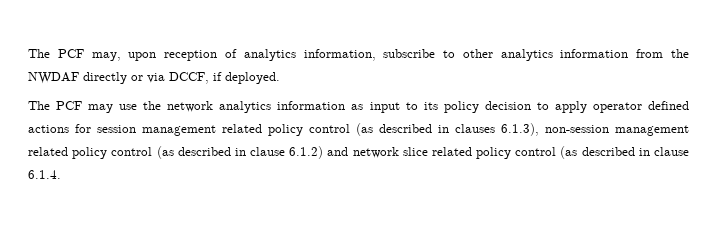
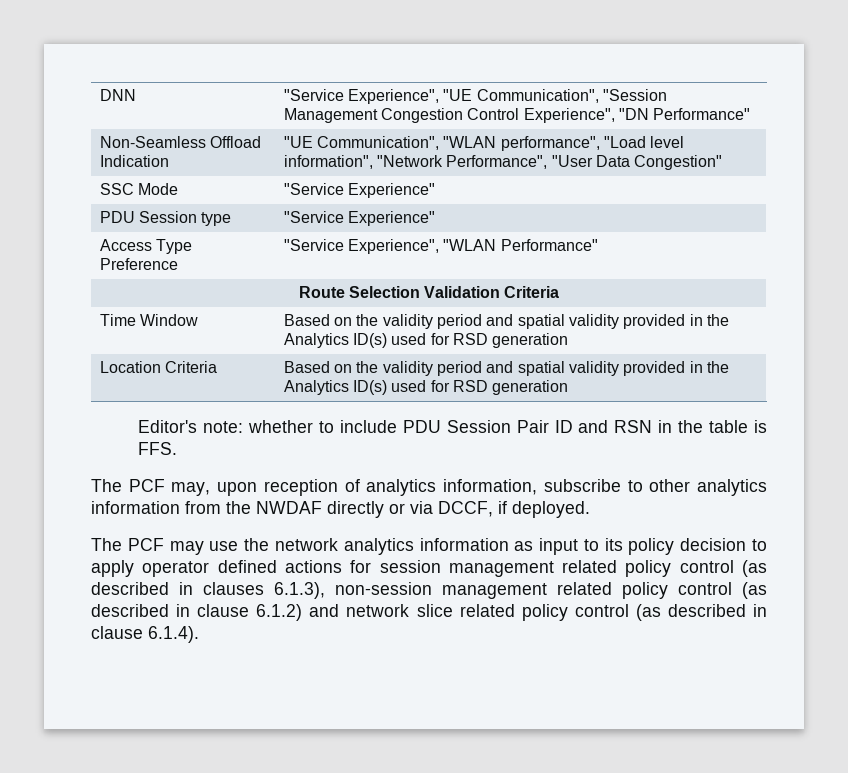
+ DNN | "Service Experience", "UE Communication", "Session Management Congestion Control Experience", "DN Performance"
+ Non-Seamless Offload Indication | "UE Communication", "WLAN performance", "Load level information", "Network Performance", "User Data Congestion"
+ SSC Mode | "Service Experience"
+ PDU Session type | "Service Experience"
+ Access Type Preference | "Service Experience", "WLAN Performance"
+ Route Selection Validation Criteria
+ Time Window | Based on the validity period and spatial validity provided in the Analytics ID(s) used for RSD generation
+ Location Criteria | Based on the validity period and spatial validity provided in the Analytics ID(s) used for RSD generation
+ Editor's note: whether to include PDU Session Pair ID and RSN in the table is FFS.
- The PCF may use the network analytics information as input to its policy decision to apply operator defined actions for session management related policy control (as described in clauses 6.1.3), non-session management related policy control (as described in clause 6.1.2) and network slice related policy control (as described in clause 6.1.4.
+ The PCF may use the network analytics information as input to its policy decision to apply operator defined actions for session management related policy control (as described in clauses 6.1.3), non-session management related policy control (as described in clause 6.1.2) and network slice related policy control (as described in clause 6.1.4).

